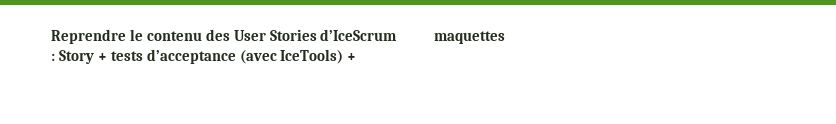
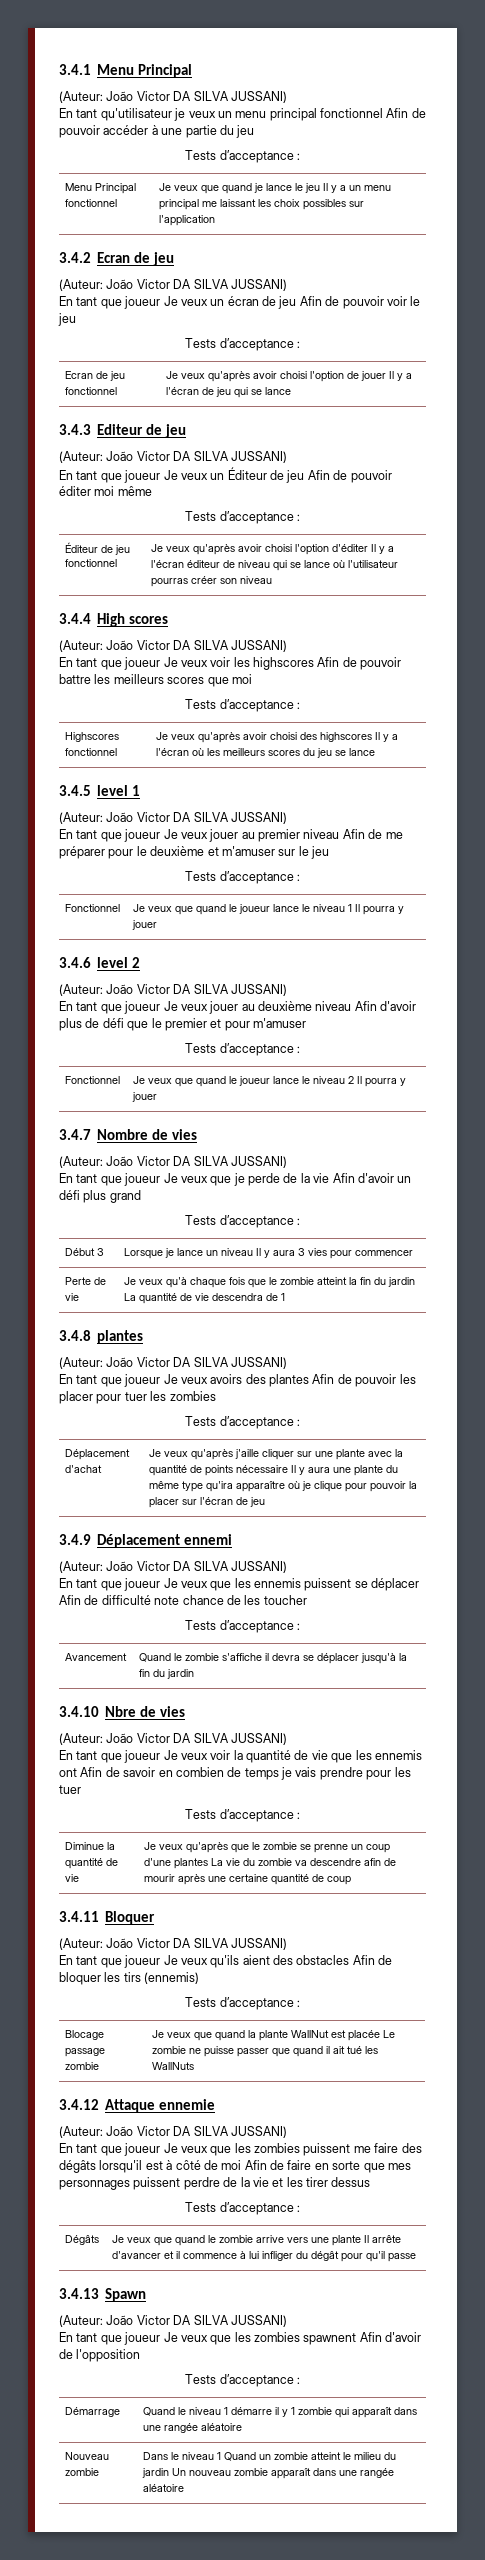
- Reprendre le contenu des User Stories d’IceScrum : Story + tests d’acceptance (avec IceTools) + maquettes
+ 3.4.1 Menu Principal
+ (Auteur: João Victor DA SILVA JUSSANI)
+ En tant qu'utilisateur je veux un menu principal fonctionnel Afin de pouvoir accéder à une partie du jeu
+ Tests d’acceptance :
+ Menu Principal fonctionnel | Je veux que quand je lance le jeu Il y a un menu principal me laissant les choix possibles sur l'application
+ 3.4.2 Ecran de jeu
+ (Auteur: João Victor DA SILVA JUSSANI)
+ En tant que joueur Je veux un écran de jeu Afin de pouvoir voir le jeu
+ Tests d’acceptance :
+ Ecran de jeu fonctionnel | Je veux qu'après avoir choisi l'option de jouer Il y a l'écran de jeu qui se lance
+ 3.4.3 Editeur de jeu
+ (Auteur: João Victor DA SILVA JUSSANI)
+ En tant que joueur Je veux un Éditeur de jeu Afin de pouvoir éditer moi même
+ Tests d’acceptance :
+ Éditeur de jeu fonctionnel | Je veux qu'après avoir choisi l'option d'éditer Il y a l'écran éditeur de niveau qui se lance où l'utilisateur pourras créer son niveau
+ 3.4.4 High scores
+ (Auteur: João Victor DA SILVA JUSSANI)
+ En tant que joueur Je veux voir les highscores Afin de pouvoir battre les meilleurs scores que moi
+ Tests d’acceptance :
+ Highscores fonctionnel | Je veux qu'après avoir choisi des highscores Il y a l'écran où les meilleurs scores du jeu se lance
+ 3.4.5 level 1
+ (Auteur: João Victor DA SILVA JUSSANI)
+ En tant que joueur Je veux jouer au premier niveau Afin de me préparer pour le deuxième et m'amuser sur le jeu
+ Tests d’acceptance :
+ Fonctionnel | Je veux que quand le joueur lance le niveau 1 Il pourra y jouer
+ 3.4.6 level 2
+ (Auteur: João Victor DA SILVA JUSSANI)
+ En tant que joueur Je veux jouer au deuxième niveau Afin d'avoir plus de défi que le premier et pour m'amuser
+ Tests d’acceptance :
+ Fonctionnel | Je veux que quand le joueur lance le niveau 2 Il pourra y jouer
+ 3.4.7 Nombre de vies
+ (Auteur: João Victor DA SILVA JUSSANI)
+ En tant que joueur Je veux que je perde de la vie Afin d'avoir un défi plus grand
+ Tests d’acceptance :
+ Début 3 | Lorsque je lance un niveau Il y aura 3 vies pour commencer
+ Perte de vie | Je veux qu'à chaque fois que le zombie atteint la fin du jardin La quantité de vie descendra de 1
+ 3.4.8 plantes
+ (Auteur: João Victor DA SILVA JUSSANI)
+ En tant que joueur Je veux avoirs des plantes Afin de pouvoir les placer pour tuer les zombies
+ Tests d’acceptance :
+ Déplacement d'achat | Je veux qu'après j'aille cliquer sur une plante avec la quantité de points nécessaire Il y aura une plante du même type qu'ira apparaître où je clique pour pouvoir la placer sur l'écran de jeu
+ 3.4.9 Déplacement ennemi
+ (Auteur: João Victor DA SILVA JUSSANI)
+ En tant que joueur Je veux que les ennemis puissent se déplacer Afin de difficulté note chance de les toucher
+ Tests d’acceptance :
+ Avancement | Quand le zombie s'affiche il devra se déplacer jusqu'à la fin du jardin
+ 3.4.10 Nbre de vies
+ (Auteur: João Victor DA SILVA JUSSANI)
+ En tant que joueur Je veux voir la quantité de vie que les ennemis ont Afin de savoir en combien de temps je vais prendre pour les tuer
+ Tests d’acceptance :
+ Diminue la quantité de vie | Je veux qu'après que le zombie se prenne un coup d'une plantes La vie du zombie va descendre afin de mourir après une certaine quantité de coup
+ 3.4.11 Bloquer
+ (Auteur: João Victor DA SILVA JUSSANI)
+ En tant que joueur Je veux qu'ils aient des obstacles Afin de bloquer les tirs (ennemis)
+ Tests d’acceptance :
+ Blocage passage zombie | Je veux que quand la plante WallNut est placée Le zombie ne puisse passer que quand il ait tué les WallNuts
+ 3.4.12 Attaque ennemie
+ (Auteur: João Victor DA SILVA JUSSANI)
+ En tant que joueur Je veux que les zombies puissent me faire des dégâts lorsqu'il est à côté de moi Afin de faire en sorte que mes personnages puissent perdre de la vie et les tirer dessus
+ Tests d’acceptance :
+ Dégâts | Je veux que quand le zombie arrive vers une plante Il arrête d'avancer et il commence à lui infliger du dégât pour qu'il passe
+ 3.4.13 Spawn
+ (Auteur: João Victor DA SILVA JUSSANI)
+ En tant que joueur Je veux que les zombies spawnent Afin d'avoir de l'opposition
+ Tests d’acceptance :
+ Démarrage | Quand le niveau 1 démarre il y 1 zombie qui apparaît dans une rangée aléatoire
+ Nouveau zombie | Dans le niveau 1 Quand un zombie atteint le milieu du jardin Un nouveau zombie apparaît dans une rangée aléatoire

